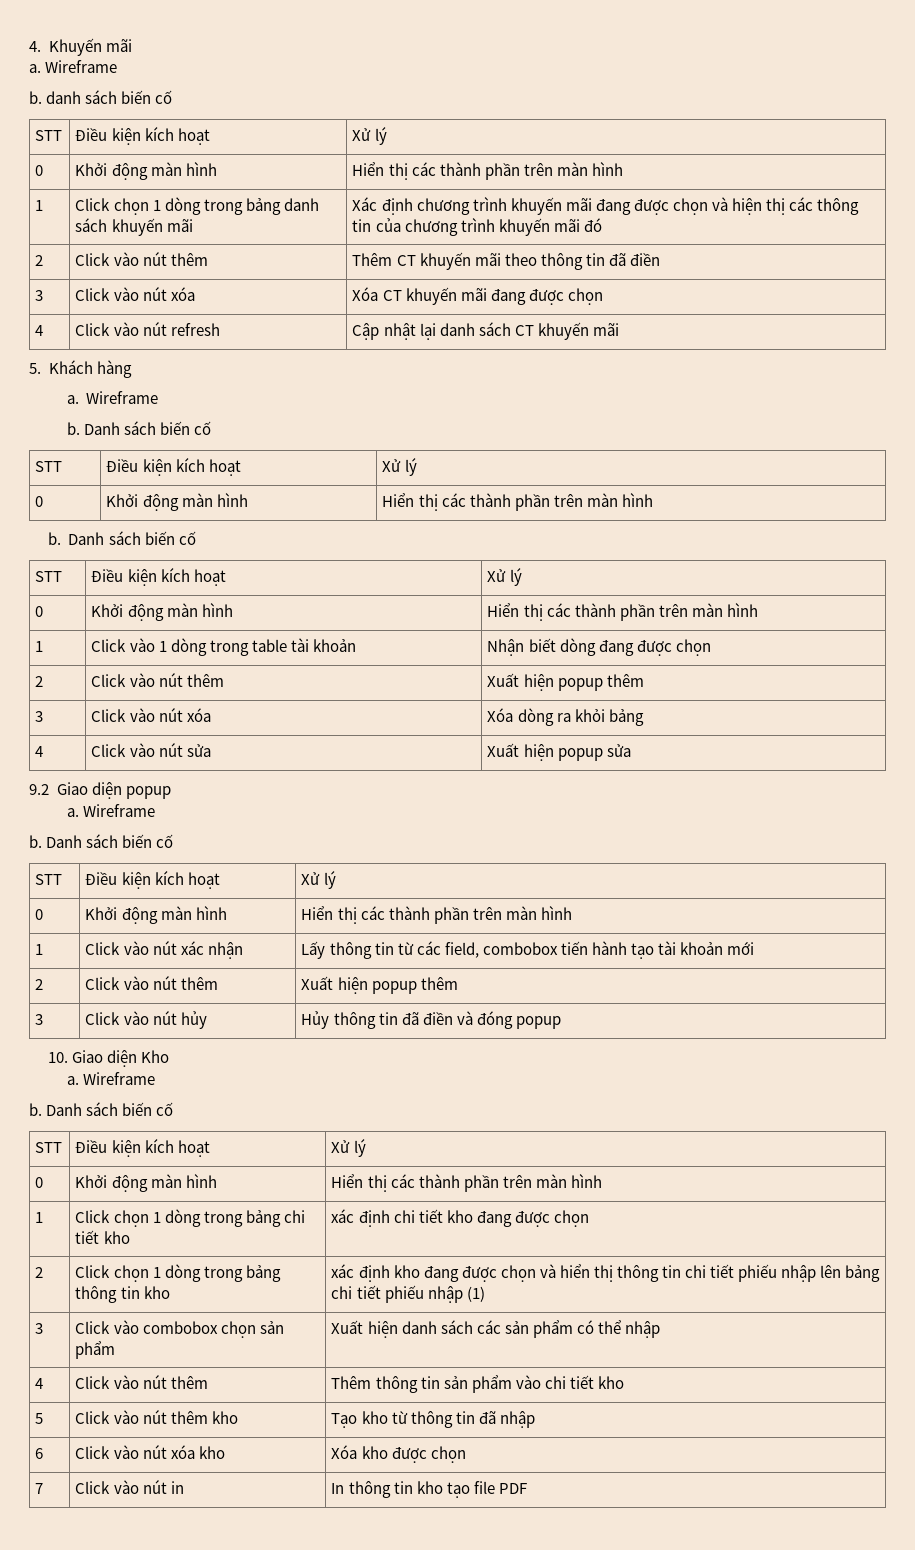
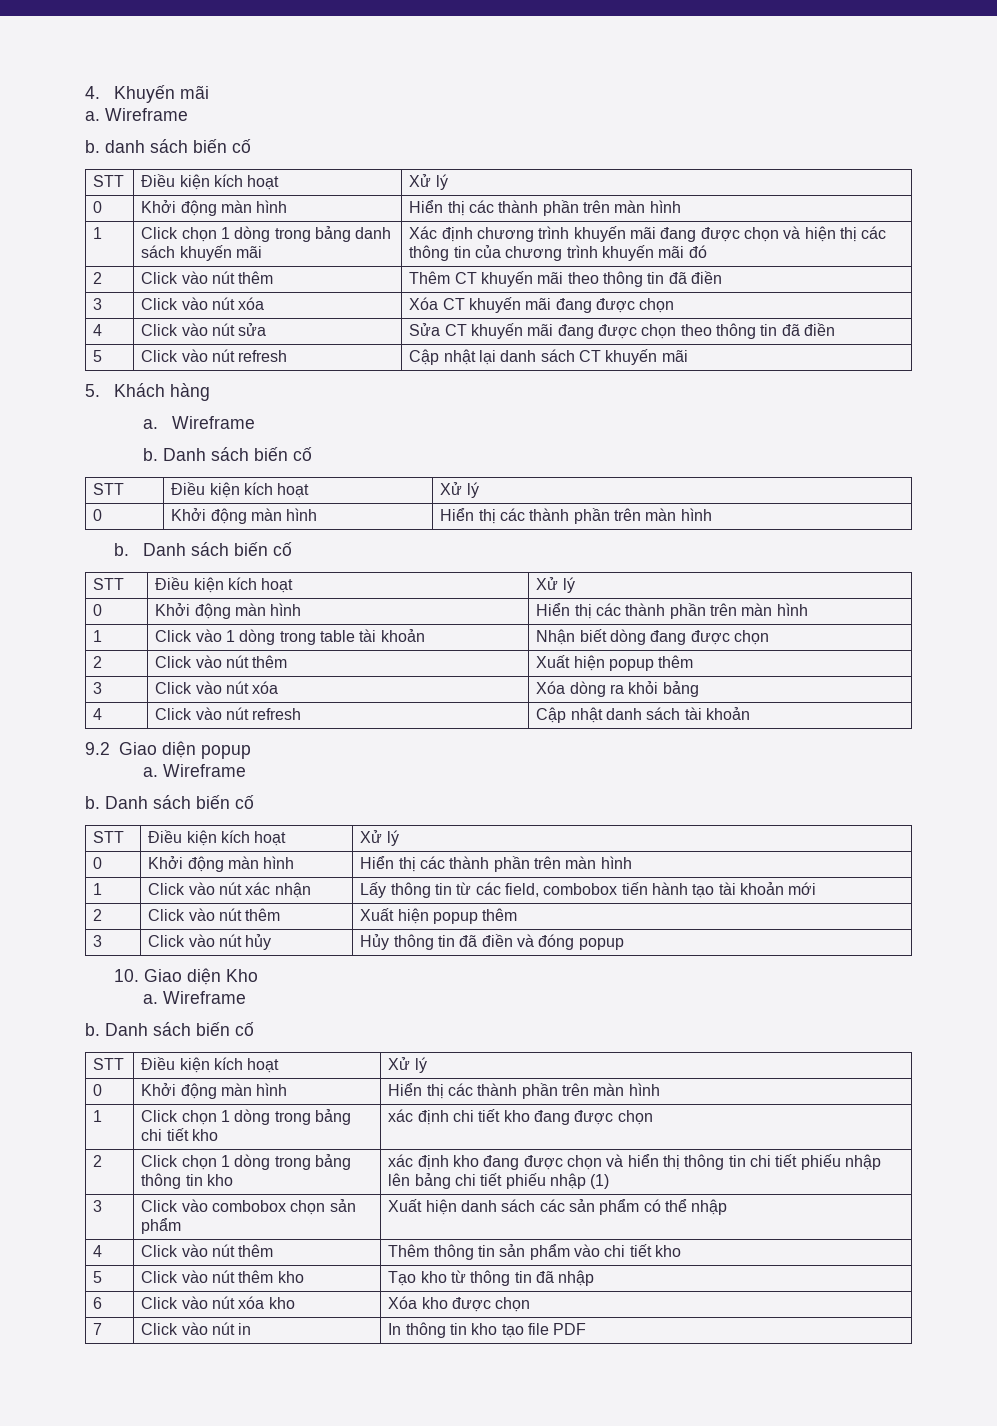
- 4 | Click vào nút refresh | Cập nhật lại danh sách CT khuyến mãi
+ 4 | Click vào nút sửa | Sửa CT khuyến mãi đang được chọn theo thông tin đã điền
+ 5 | Click vào nút refresh | Cập nhật lại danh sách CT khuyến mãi
- 4 | Click vào nút sửa | Xuất hiện popup sửa
+ 4 | Click vào nút refresh | Cập nhật danh sách tài khoản

